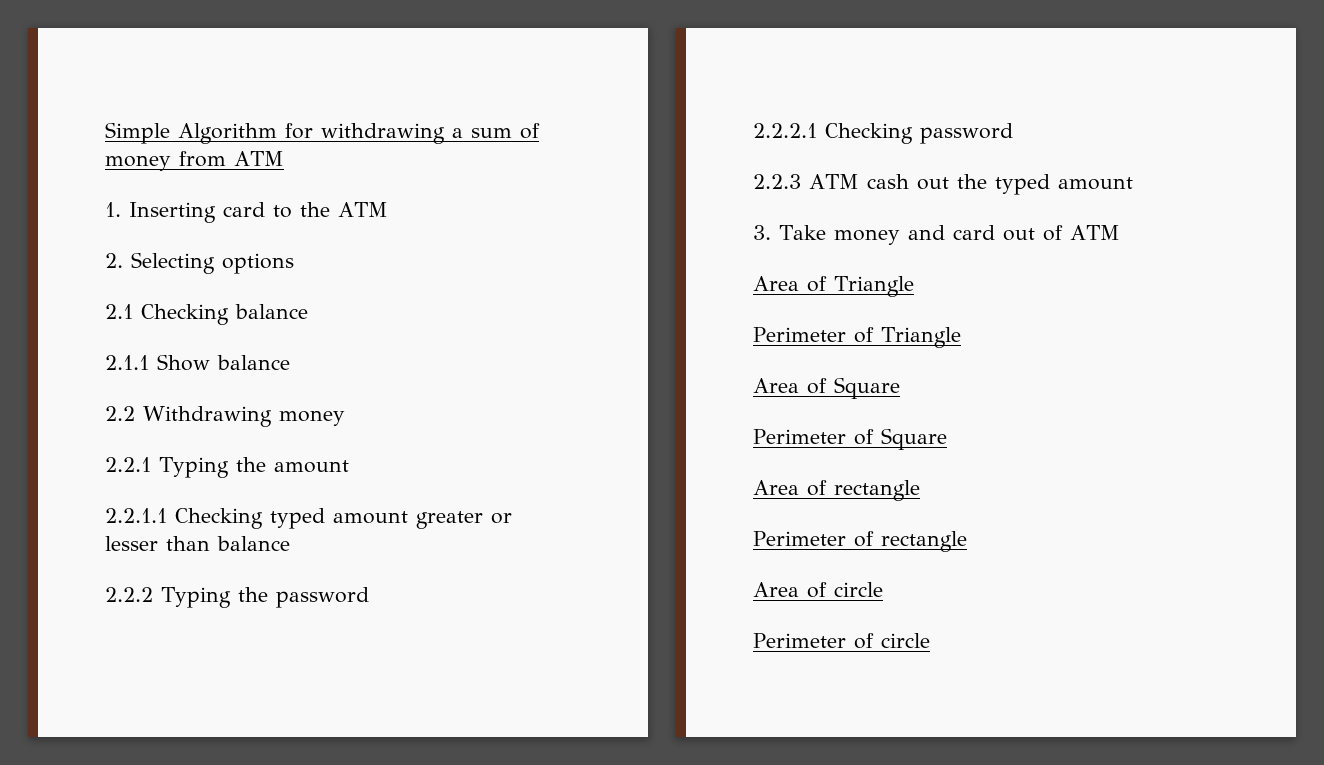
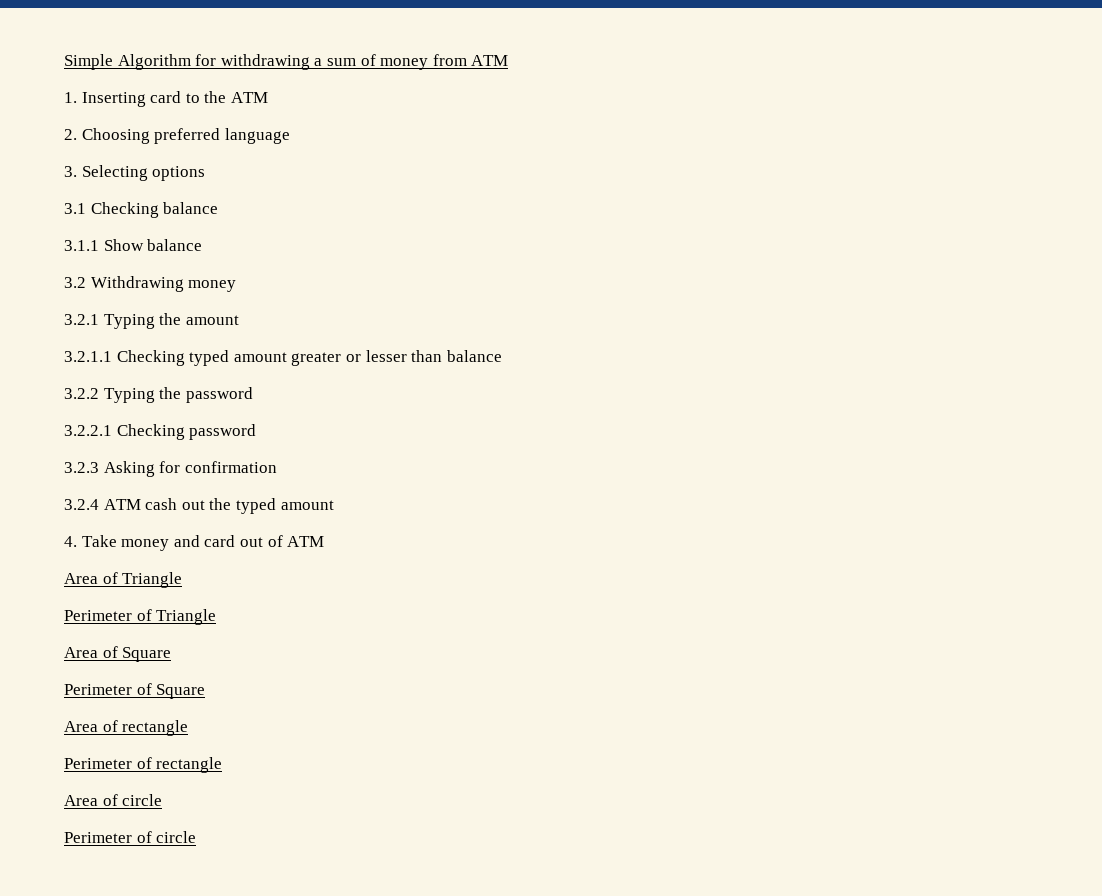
- 2. Selecting options
+ 2. Choosing preferred language
+ 3. Selecting options
- 2.1 Checking balance
+ 3.1 Checking balance
- 2.1.1 Show balance
+ 3.1.1 Show balance
- 2.2 Withdrawing money
+ 3.2 Withdrawing money
- 2.2.1 Typing the amount
+ 3.2.1 Typing the amount
- 2.2.1.1 Checking typed amount greater or lesser than balance
+ 3.2.1.1 Checking typed amount greater or lesser than balance
- 2.2.2 Typing the password
+ 3.2.2 Typing the password
- 2.2.2.1 Checking password
+ 3.2.2.1 Checking password
- 2.2.3 ATM cash out the typed amount
+ 3.2.3 Asking for confirmation
+ 3.2.4 ATM cash out the typed amount
- 3. Take money and card out of ATM
+ 4. Take money and card out of ATM

